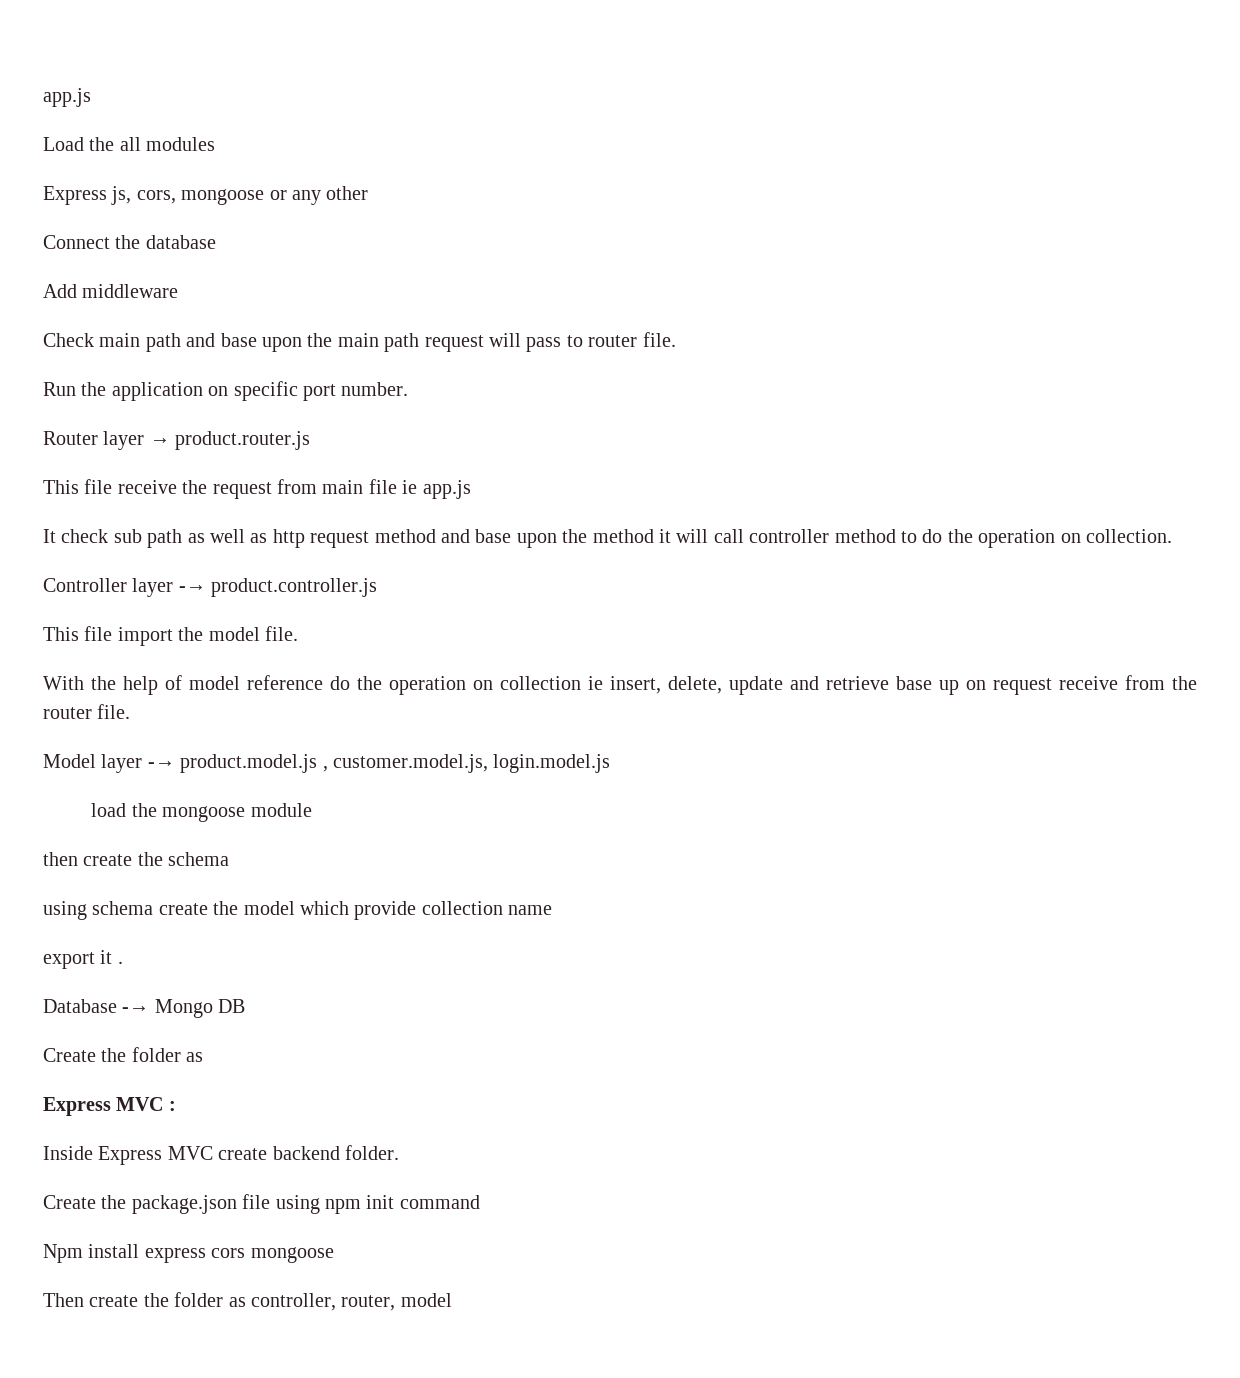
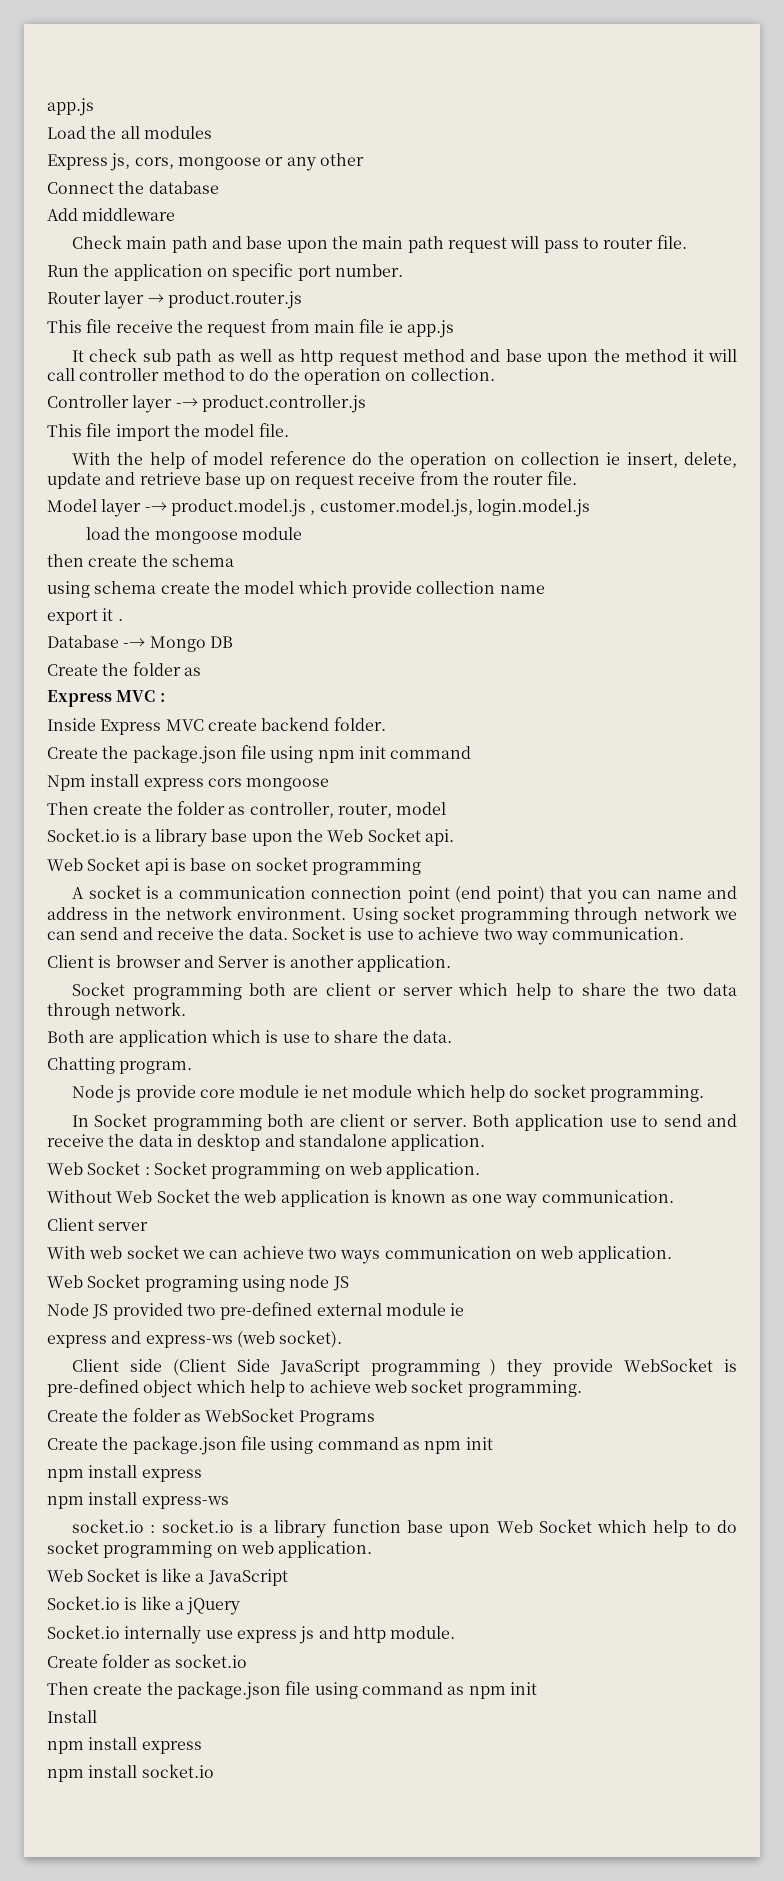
+ Socket.io is a library base upon the Web Socket api.
+ Web Socket api is base on socket programming
+ A socket is a communication connection point (end point) that you can name and address in the network environment. Using socket programming through network we can send and receive the data. Socket is use to achieve two way communication.
+ Client is browser and Server is another application.
+ Socket programming both are client or server which help to share the two data through network.
+ Both are application which is use to share the data.
+ Chatting program.
+ Node js provide core module ie net module which help do socket programming.
+ In Socket programming both are client or server. Both application use to send and receive the data in desktop and standalone application.
+ Web Socket : Socket programming on web application.
+ Without Web Socket the web application is known as one way communication.
+ Client server
+ With web socket we can achieve two ways communication on web application.
+ Web Socket programing using node JS
+ Node JS provided two pre-defined external module ie
+ express and express-ws (web socket).
+ Client side (Client Side JavaScript programming ) they provide WebSocket is pre-defined object which help to achieve web socket programming.
+ Create the folder as WebSocket Programs
+ Create the package.json file using command as npm init
+ npm install express
+ npm install express-ws
+ socket.io : socket.io is a library function base upon Web Socket which help to do socket programming on web application.
+ Web Socket is like a JavaScript
+ Socket.io is like a jQuery
+ Socket.io internally use express js and http module.
+ Create folder as socket.io
+ Then create the package.json file using command as npm init
+ Install
+ npm install express
+ npm install socket.io

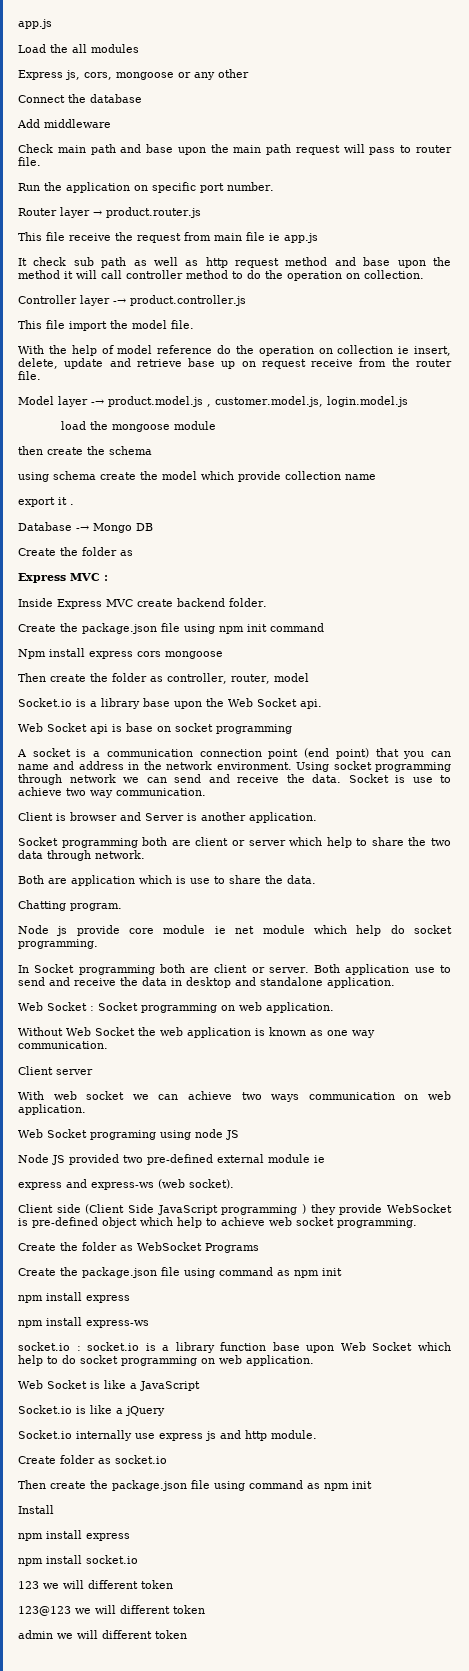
+ 123 we will different token
+ 123@123 we will different token
+ admin we will different token

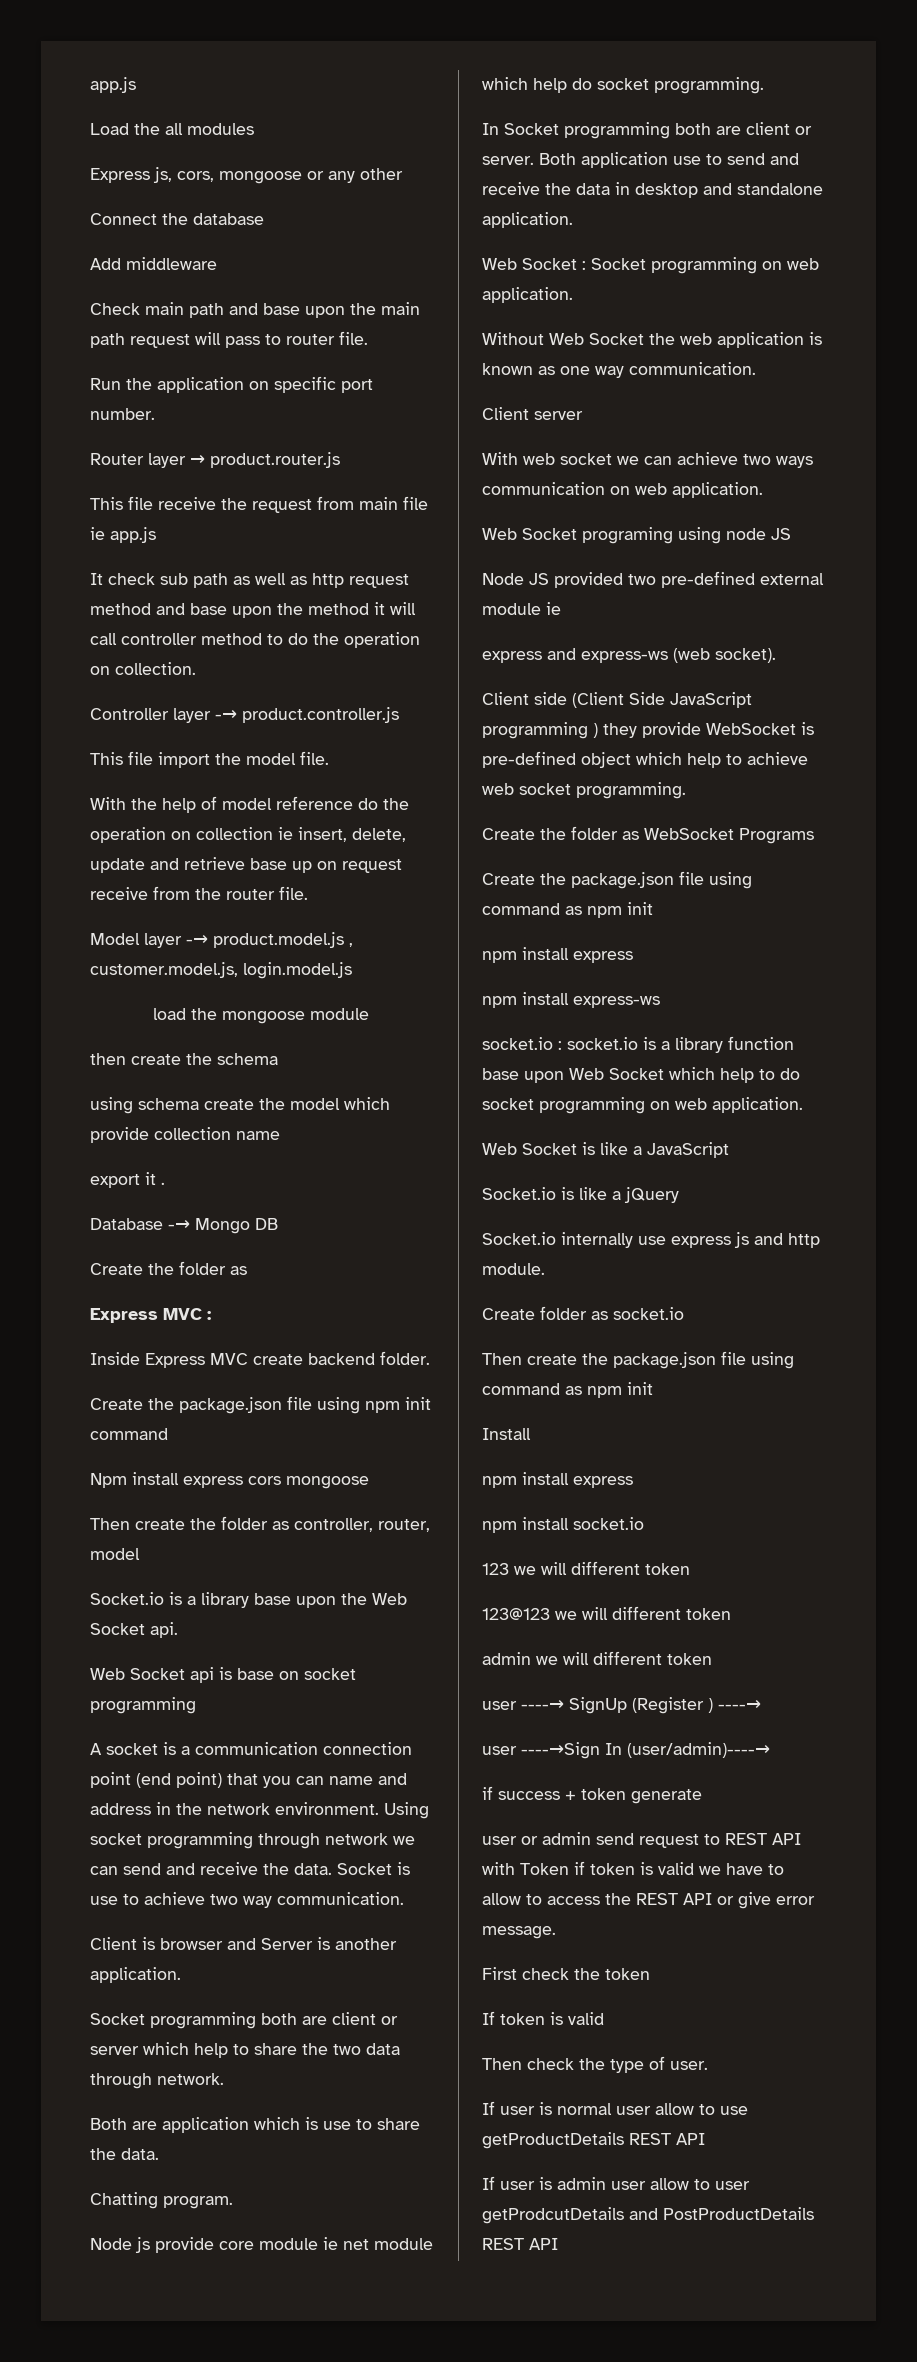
+ user ----→ SignUp (Register ) ----→
+ user ----→Sign In (user/admin)----→
+ if success + token generate
+ user or admin send request to REST API with Token if token is valid we have to allow to access the REST API or give error message.
+ First check the token
+ If token is valid
+ Then check the type of user.
+ If user is normal user allow to use getProductDetails REST API
+ If user is admin user allow to user getProdcutDetails and PostProductDetails REST API

